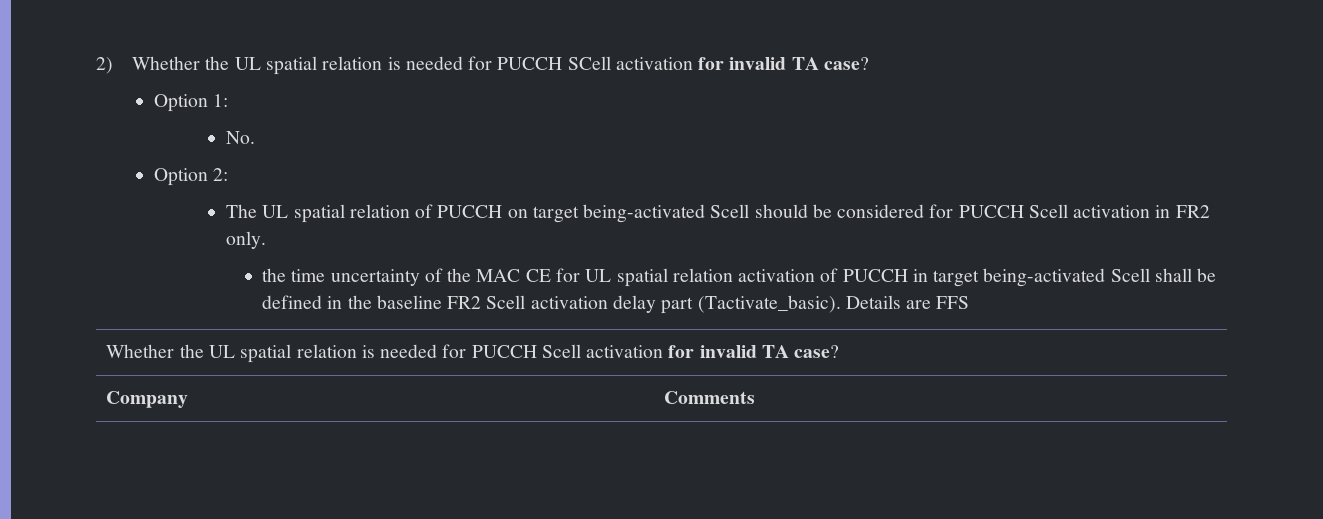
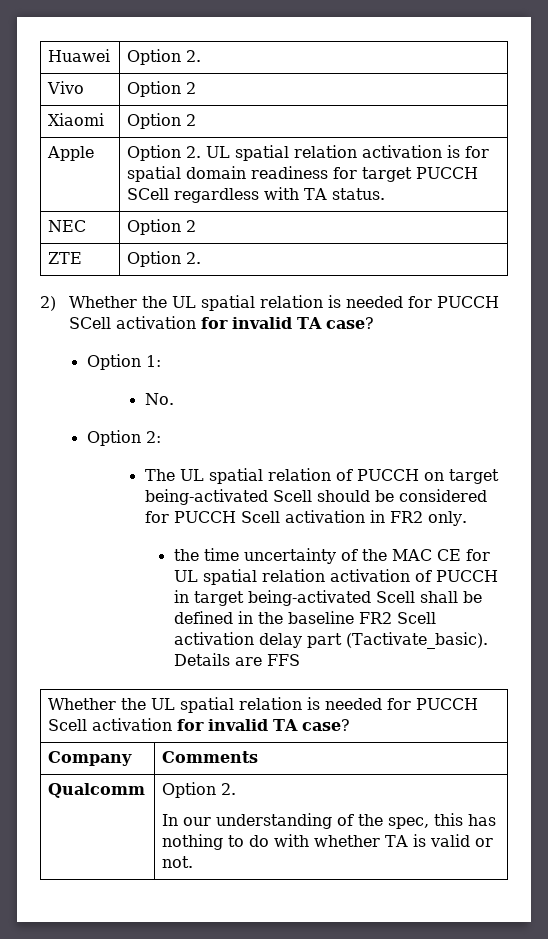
+ Huawei | Option 2.
+ Vivo | Option 2
+ Xiaomi | Option 2
+ Apple | Option 2. UL spatial relation activation is for spatial domain readiness for target PUCCH SCell regardless with TA status.
+ NEC | Option 2
+ ZTE | Option 2.
+ Qualcomm | Option 2.
+ In our understanding of the spec, this has nothing to do with whether TA is valid or not.

